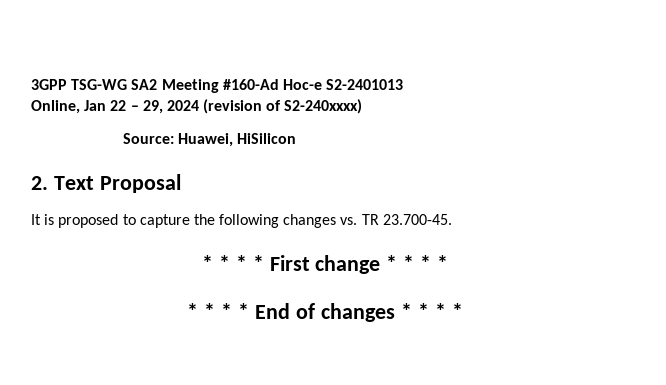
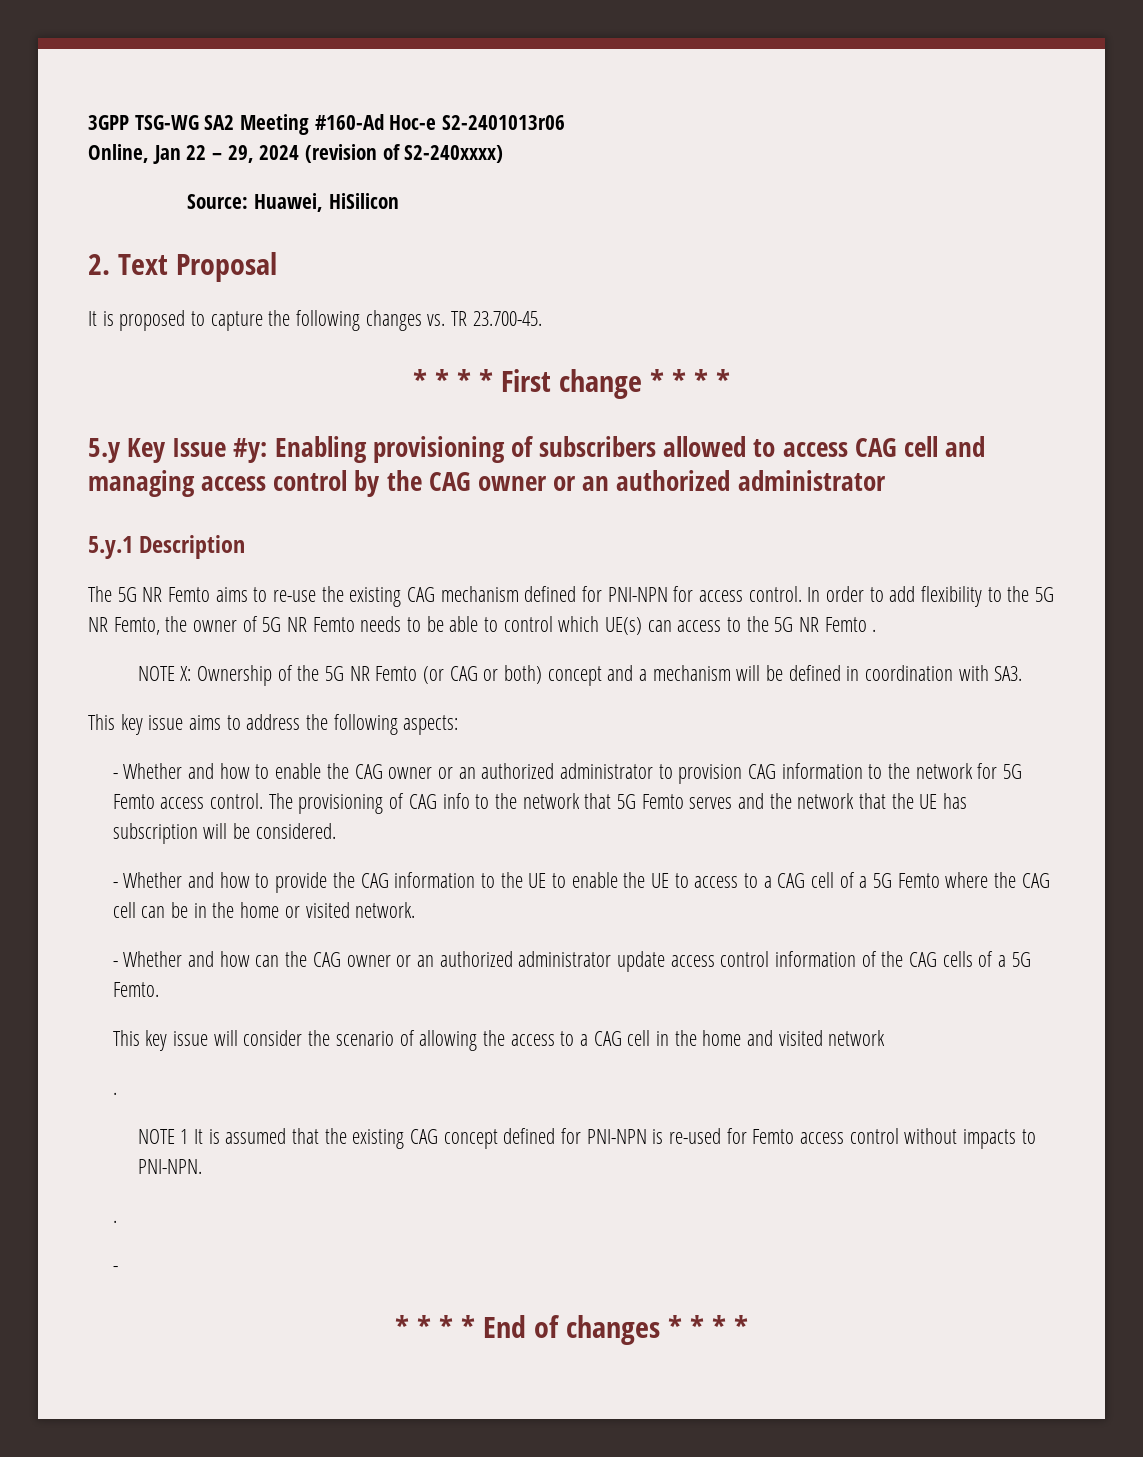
- 3GPP TSG-WG SA2 Meeting #160-Ad Hoc-e S2-2401013
+ 3GPP TSG-WG SA2 Meeting #160-Ad Hoc-e S2-2401013r06
+ 5.y Key Issue #y: Enabling provisioning of subscribers allowed to access CAG cell and managing access control by the CAG owner or an authorized administrator
+ 5.y.1 Description
+ The 5G NR Femto aims to re-use the existing CAG mechanism defined for PNI-NPN for access control. In order to add flexibility to the 5G NR Femto, the owner of 5G NR Femto needs to be able to control which UE(s) can access to the 5G NR Femto .
+ NOTE X: Ownership of the 5G NR Femto (or CAG or both) concept and a mechanism will be defined in coordination with SA3.
+ This key issue aims to address the following aspects:
+ - Whether and how to enable the CAG owner or an authorized administrator to provision CAG information to the network for 5G Femto access control. The provisioning of CAG info to the network that 5G Femto serves and the network that the UE has subscription will be considered.
+ - Whether and how to provide the CAG information to the UE to enable the UE to access to a CAG cell of a 5G Femto where the CAG cell can be in the home or visited network.
+ - Whether and how can the CAG owner or an authorized administrator update access control information of the CAG cells of a 5G Femto.
+ This key issue will consider the scenario of allowing the access to a CAG cell in the home and visited network
+ .
+ NOTE 1 It is assumed that the existing CAG concept defined for PNI-NPN is re-used for Femto access control without impacts to PNI-NPN.
+ .
+ -

